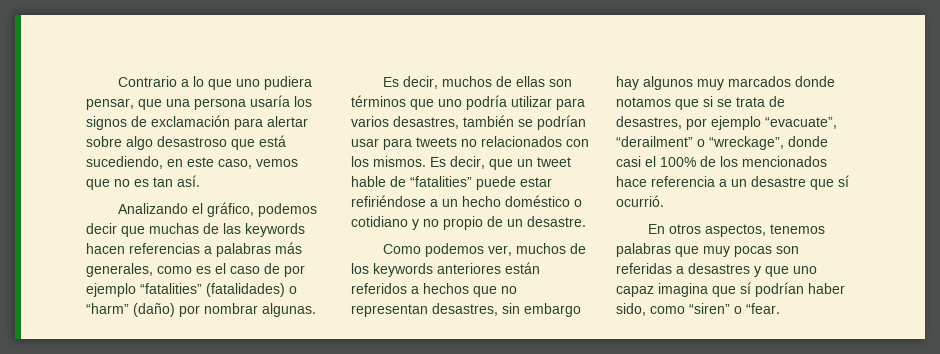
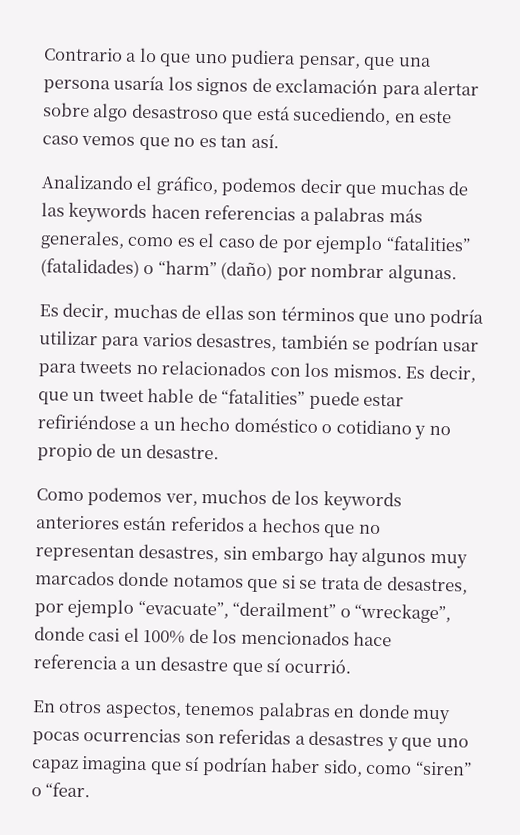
- Contrario a lo que uno pudiera pensar, que una persona usaría los signos de exclamación para alertar sobre algo desastroso que está sucediendo, en este caso, vemos que no es tan así.
+ Contrario a lo que uno pudiera pensar, que una persona usaría los signos de exclamación para alertar sobre algo desastroso que está sucediendo, en este caso vemos que no es tan así.
- Es decir, muchos de ellas son términos que uno podría utilizar para varios desastres, también se podrían usar para tweets no relacionados con los mismos.
+ Es decir, muchas de ellas son términos que uno podría utilizar para varios desastres, también se podrían usar para tweets no relacionados con los mismos.
- En otros aspectos, tenemos palabras que muy pocas son referidas a desastres y que uno capaz imagina que sí podrían haber sido, como “siren” o “fear.
+ En otros aspectos, tenemos palabras en donde muy pocas ocurrencias son referidas a desastres y que uno capaz imagina que sí podrían haber sido, como “siren” o “fear.

